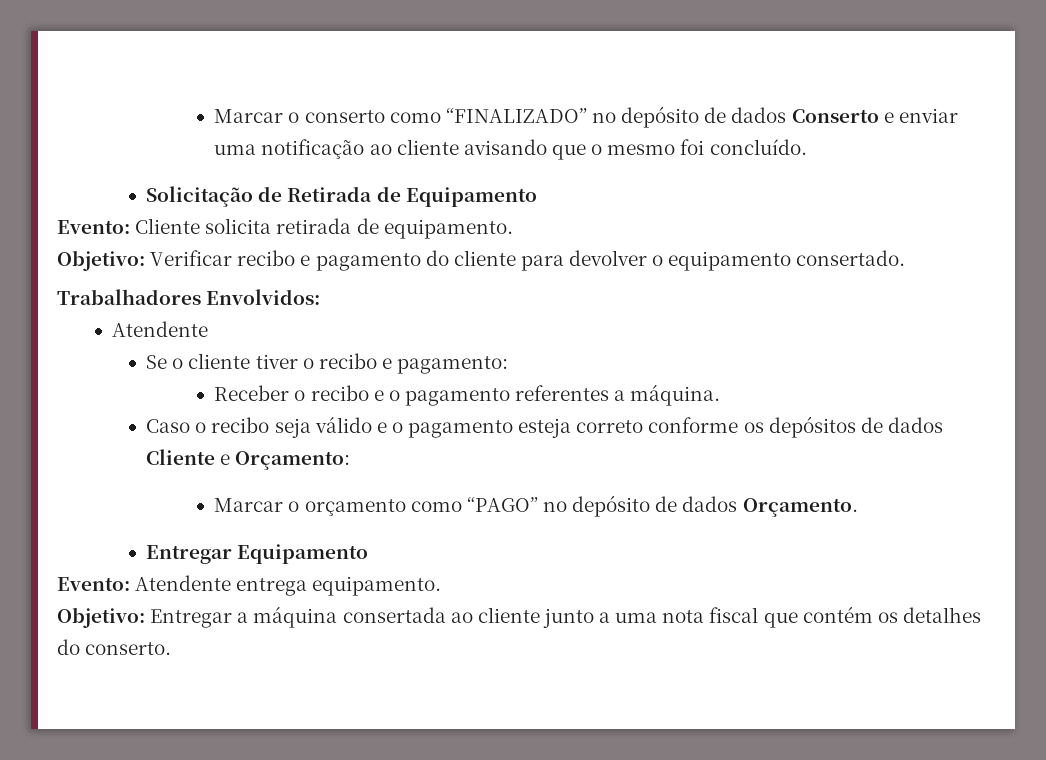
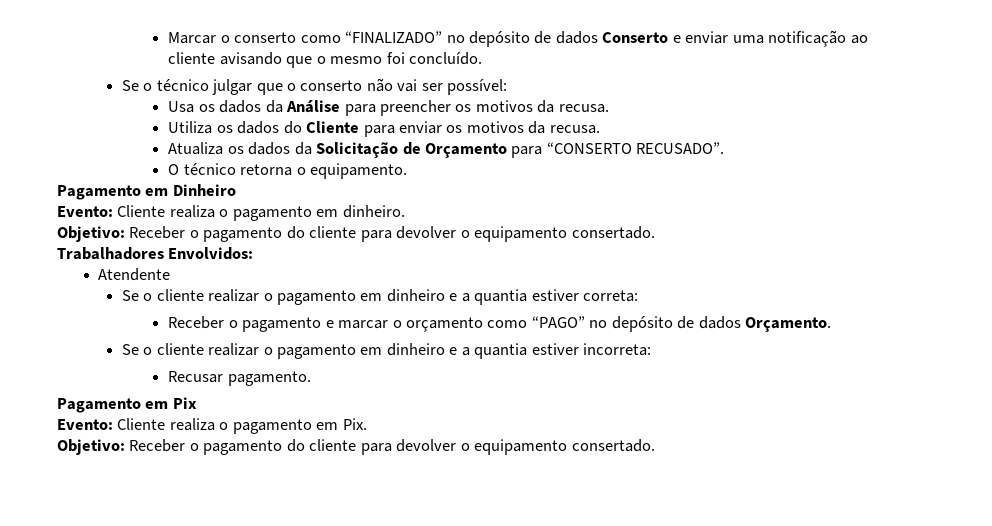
- Solicitação de Retirada de Equipamento
- Evento: Cliente solicita retirada de equipamento.
- Objetivo: Verificar recibo e pagamento do cliente para devolver o equipamento consertado.
+ Se o técnico julgar que o conserto não vai ser possível:
+ Usa os dados da Análise para preencher os motivos da recusa.
+ Utiliza os dados do Cliente para enviar os motivos da recusa.
+ Atualiza os dados da Solicitação de Orçamento para “CONSERTO RECUSADO”.
+ O técnico retorna o equipamento.
+ Pagamento em Dinheiro
+ Evento: Cliente realiza o pagamento em dinheiro.
+ Objetivo: Receber o pagamento do cliente para devolver o equipamento consertado.
- Se o cliente tiver o recibo e pagamento:
- Receber o recibo e o pagamento referentes a máquina.
- Caso o recibo seja válido e o pagamento esteja correto conforme os depósitos de dados Cliente e Orçamento:
- Marcar o orçamento como “PAGO” no depósito de dados Orçamento.
+ Se o cliente realizar o pagamento em dinheiro e a quantia estiver correta:
+ Receber o pagamento e marcar o orçamento como “PAGO” no depósito de dados Orçamento.
- Entregar Equipamento
- Evento: Atendente entrega equipamento.
- Objetivo: Entregar a máquina consertada ao cliente junto a uma nota fiscal que contém os detalhes do conserto.
+ Se o cliente realizar o pagamento em dinheiro e a quantia estiver incorreta:
+ Recusar pagamento.
+ Pagamento em Pix
+ Evento: Cliente realiza o pagamento em Pix.
+ Objetivo: Receber o pagamento do cliente para devolver o equipamento consertado.

